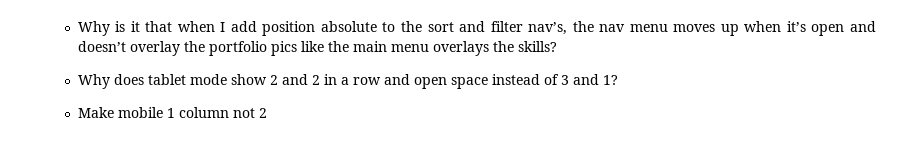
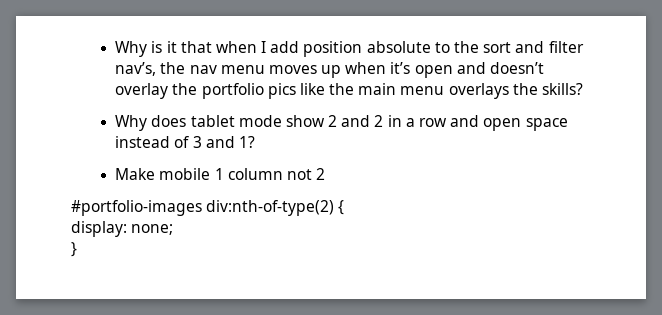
+ #portfolio-images div:nth-of-type(2) {
+ display: none;
+ }

